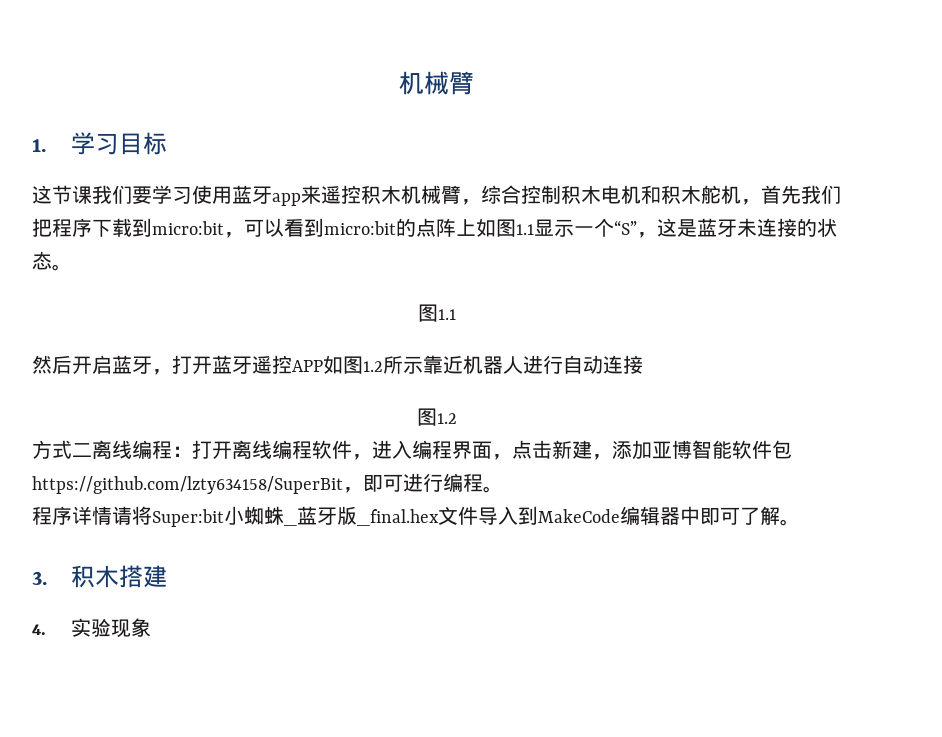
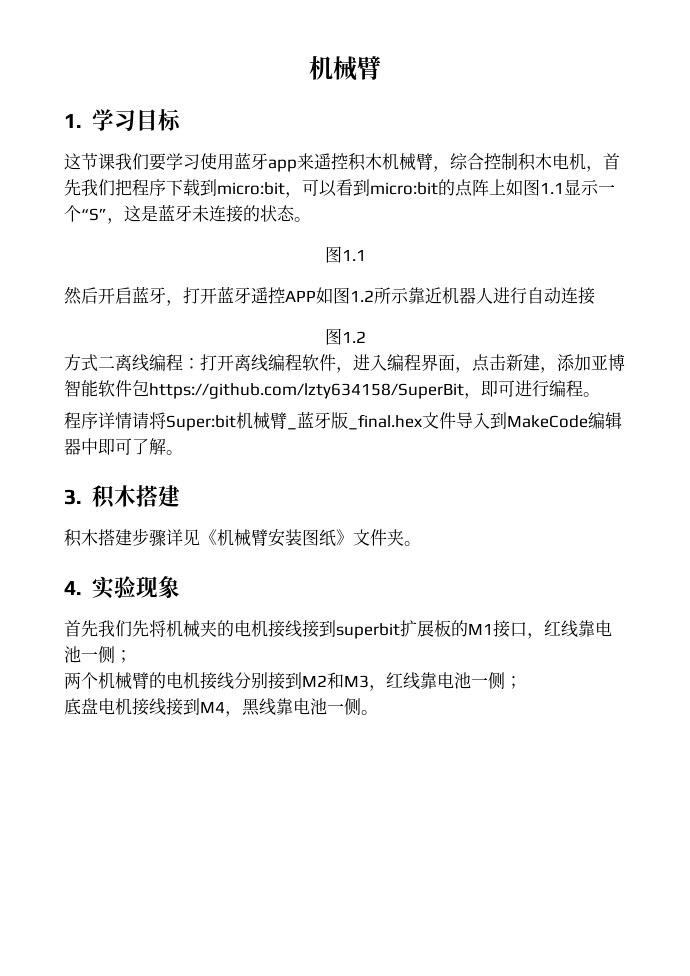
- 这节课我们要学习使用蓝牙app来遥控积木机械臂，综合控制积木电机和积木舵机，首先我们把程序下载到micro:bit，可以看到micro:bit的点阵上如图1.1显示一个“S”，这是蓝牙未连接的状态。
+ 这节课我们要学习使用蓝牙app来遥控积木机械臂，综合控制积木电机，首先我们把程序下载到micro:bit，可以看到micro:bit的点阵上如图1.1显示一个“S”，这是蓝牙未连接的状态。
- 程序详情请将Super:bit小蜘蛛_蓝牙版_final.hex文件导入到MakeCode编辑器中即可了解。
+ 程序详情请将Super:bit机械臂_蓝牙版_final.hex文件导入到MakeCode编辑器中即可了解。
+ 积木搭建步骤详见《机械臂安装图纸》文件夹。
  4.实验现象
+ 首先我们先将机械夹的电机接线接到superbit扩展板的M1接口，红线靠电池一侧；
+ 两个机械臂的电机接线分别接到M2和M3，红线靠电池一侧；
+ 底盘电机接线接到M4，黑线靠电池一侧。

